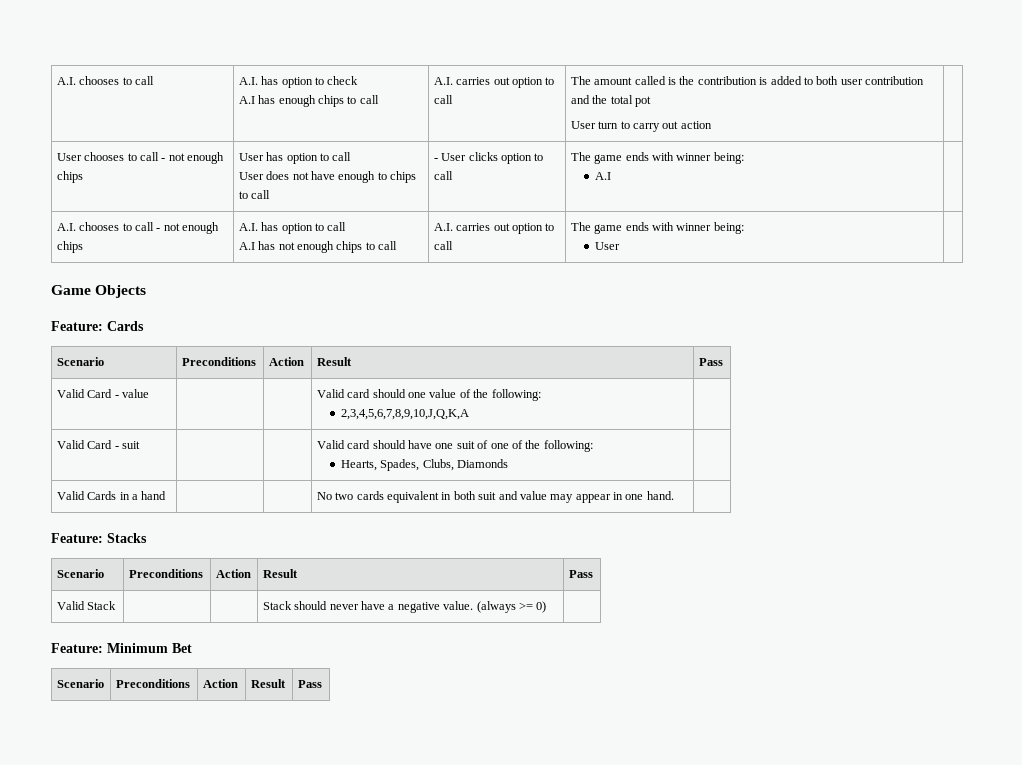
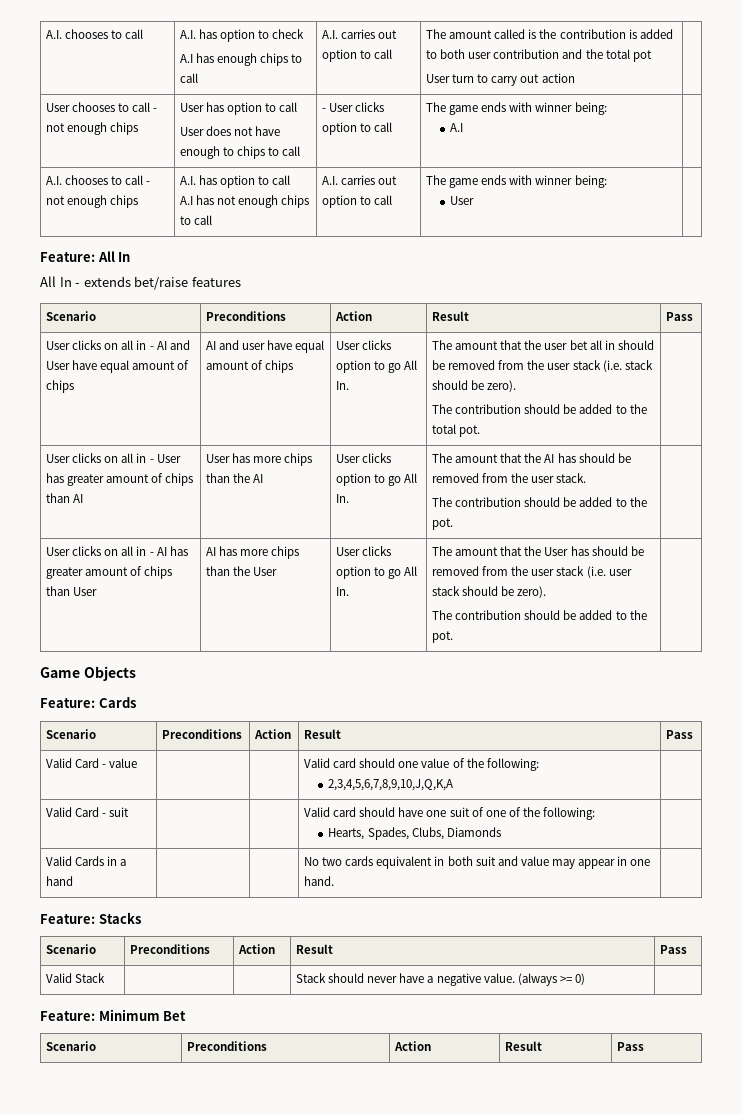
+ Feature: All In
+ All In - extends bet/raise features
+ Scenario | Preconditions | Action | Result | Pass
+ User clicks on all in - AI and User have equal amount of chips | AI and user have equal amount of chips | User clicks option to go All In. | The amount that the user bet all in should be removed from the user stack (i.e. stack should be zero).
+ The contribution should be added to the total pot. |
+ User clicks on all in - User has greater amount of chips than AI | User has more chips than the AI | User clicks option to go All In. | The amount that the AI has should be removed from the user stack.
+ The contribution should be added to the pot. |
+ User clicks on all in - AI has greater amount of chips than User | AI has more chips than the User | User clicks option to go All In. | The amount that the User has should be removed from the user stack (i.e. user stack should be zero).
+ The contribution should be added to the pot.

